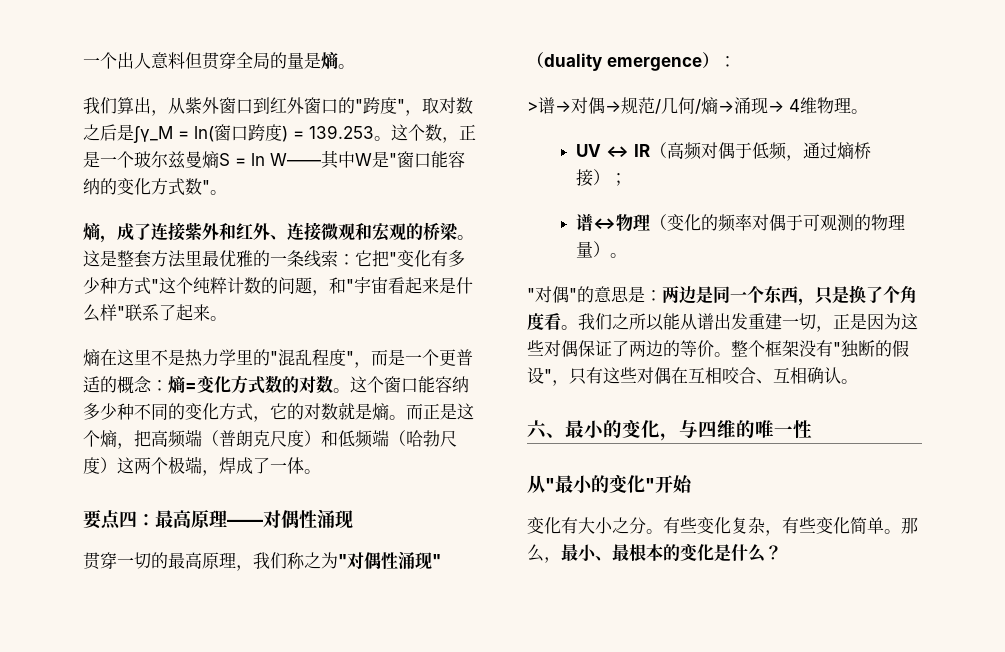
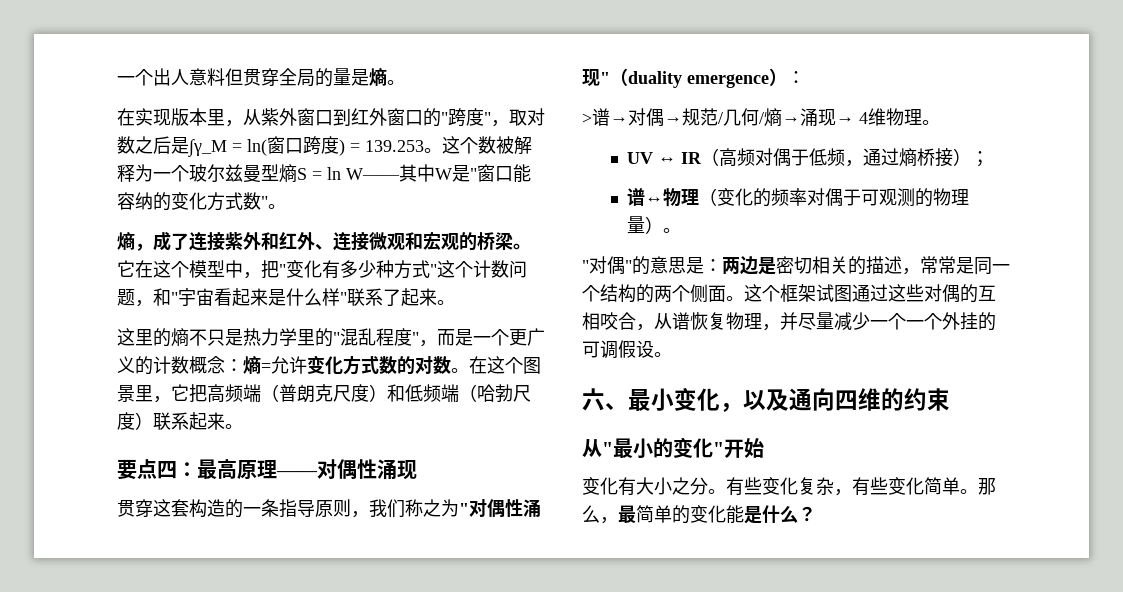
- 我们算出，从紫外窗口到红外窗口的"跨度"，取对数之后是∫γ_M = ln(窗口跨度) = 139.253。
+ 在实现版本里，从紫外窗口到红外窗口的"跨度"，取对数之后是∫γ_M = ln(窗口跨度) = 139.253。
- 这个数，正是一个玻尔兹曼熵S = ln W——其中W是"窗口能容纳的变化方式数"。
+ 这个数被解释为一个玻尔兹曼型熵S = ln W——其中W是"窗口能容纳的变化方式数"。
- 这是整套方法里最优雅的一条线索：它把"变化有多少种方式"这个纯粹计数的问题，和"宇宙看起来是什么样"联系了起来。
+ 它在这个模型中，把"变化有多少种方式"这个计数问题，和"宇宙看起来是什么样"联系了起来。
- 熵在这里不是热力学里的"混乱程度"，而是一个更普适的概念：熵=变化方式数的对数。
+ 这里的熵不只是热力学里的"混乱程度"，而是一个更广义的计数概念：熵=允许变化方式数的对数。
- 这个窗口能容纳多少种不同的变化方式，它的对数就是熵。而正是这个熵，把高频端（普朗克尺度）和低频端（哈勃尺度）这两个极端，焊成了一体。
+ 在这个图景里，它把高频端（普朗克尺度）和低频端（哈勃尺度）联系起来。
- 贯穿一切的最高原理，我们称之为"对偶性涌现"（duality emergence）：
+ 贯穿这套构造的一条指导原则，我们称之为"对偶性涌现"（duality emergence）：
- "对偶"的意思是：两边是同一个东西，只是换了个角度看。我们之所以能从谱出发重建一切，正是因为这些对偶保证了两边的等价。整个框架没有"独断的假设"，只有这些对偶在互相咬合、互相确认。
- 六、最小的变化，与四维的唯一性
+ "对偶"的意思是：两边是密切相关的描述，常常是同一个结构的两个侧面。这个框架试图通过这些对偶的互相咬合，从谱恢复物理，并尽量减少一个一个外挂的可调假设。
+ 六、最小变化，以及通向四维的约束
- 那么，最小、最根本的变化是什么？
+ 那么，最简单的变化能是什么？

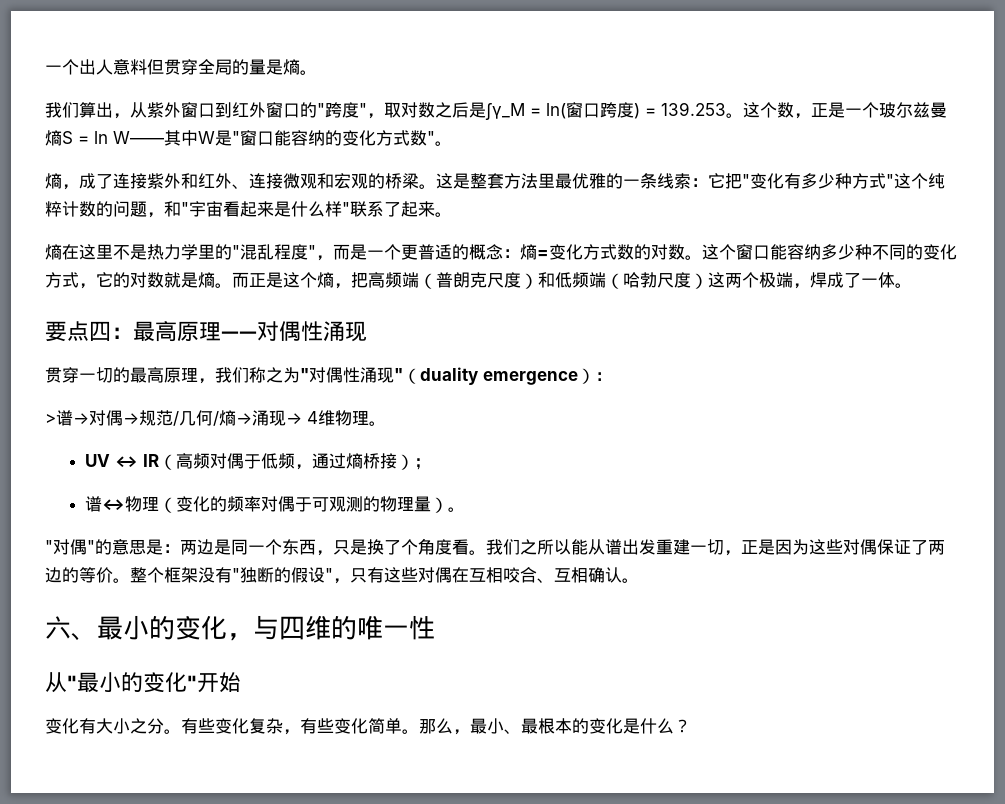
- 在实现版本里，从紫外窗口到红外窗口的"跨度"，取对数之后是∫γ_M = ln(窗口跨度) = 139.253。
+ 我们算出，从紫外窗口到红外窗口的"跨度"，取对数之后是∫γ_M = ln(窗口跨度) = 139.253。
- 这个数被解释为一个玻尔兹曼型熵S = ln W——其中W是"窗口能容纳的变化方式数"。
+ 这个数，正是一个玻尔兹曼熵S = ln W——其中W是"窗口能容纳的变化方式数"。
- 它在这个模型中，把"变化有多少种方式"这个计数问题，和"宇宙看起来是什么样"联系了起来。
+ 这是整套方法里最优雅的一条线索：它把"变化有多少种方式"这个纯粹计数的问题，和"宇宙看起来是什么样"联系了起来。
- 这里的熵不只是热力学里的"混乱程度"，而是一个更广义的计数概念：熵=允许变化方式数的对数。
+ 熵在这里不是热力学里的"混乱程度"，而是一个更普适的概念：熵=变化方式数的对数。
- 在这个图景里，它把高频端（普朗克尺度）和低频端（哈勃尺度）联系起来。
+ 这个窗口能容纳多少种不同的变化方式，它的对数就是熵。而正是这个熵，把高频端（普朗克尺度）和低频端（哈勃尺度）这两个极端，焊成了一体。
- 贯穿这套构造的一条指导原则，我们称之为"对偶性涌现"（duality emergence）：
+ 贯穿一切的最高原理，我们称之为"对偶性涌现"（duality emergence）：
- "对偶"的意思是：两边是密切相关的描述，常常是同一个结构的两个侧面。这个框架试图通过这些对偶的互相咬合，从谱恢复物理，并尽量减少一个一个外挂的可调假设。
- 六、最小变化，以及通向四维的约束
+ "对偶"的意思是：两边是同一个东西，只是换了个角度看。我们之所以能从谱出发重建一切，正是因为这些对偶保证了两边的等价。整个框架没有"独断的假设"，只有这些对偶在互相咬合、互相确认。
+ 六、最小的变化，与四维的唯一性
- 那么，最简单的变化能是什么？
+ 那么，最小、最根本的变化是什么？

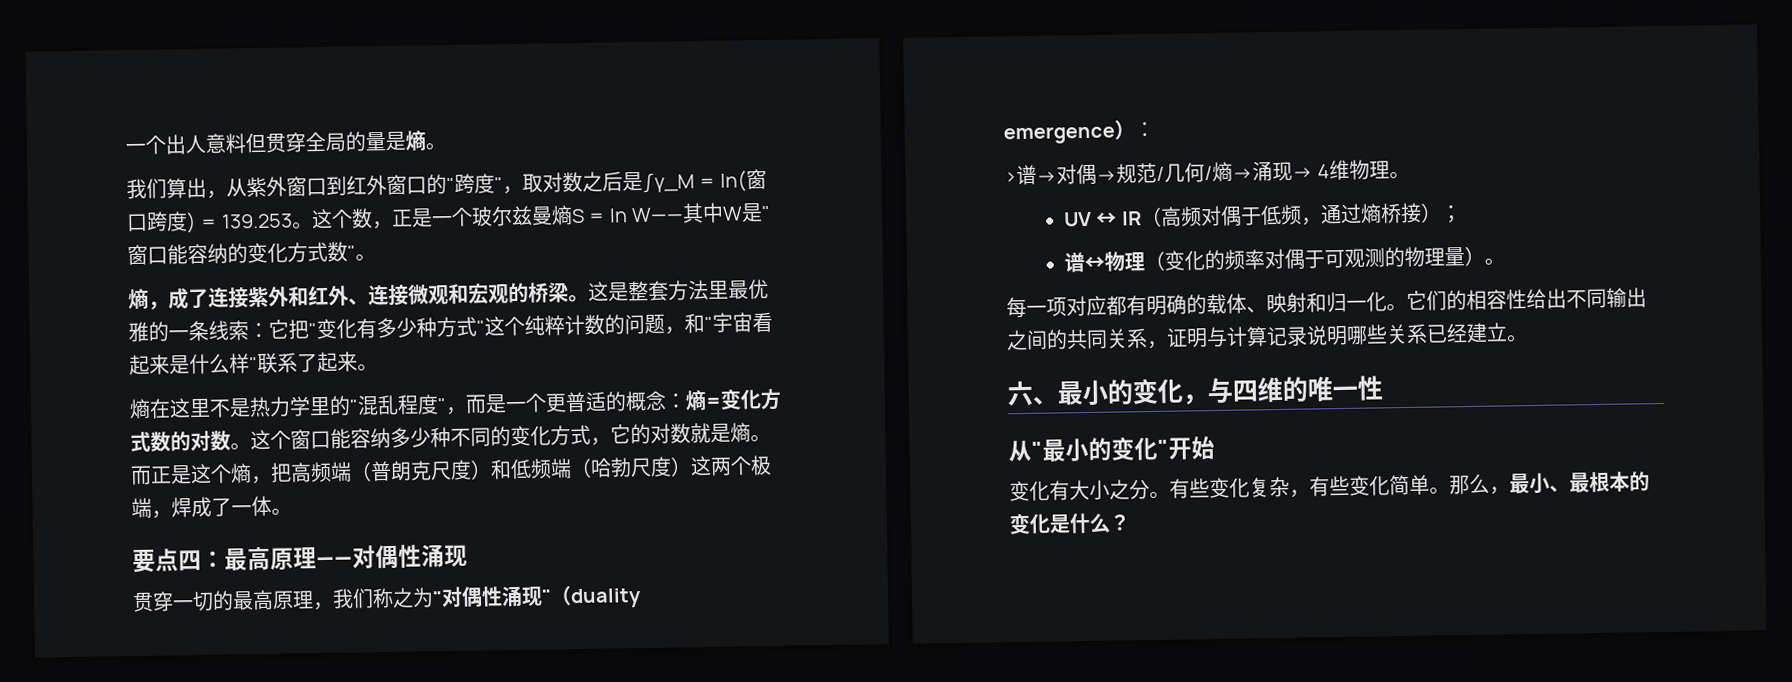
- "对偶"的意思是：两边是同一个东西，只是换了个角度看。我们之所以能从谱出发重建一切，正是因为这些对偶保证了两边的等价。整个框架没有"独断的假设"，只有这些对偶在互相咬合、互相确认。
+ 每一项对应都有明确的载体、映射和归一化。它们的相容性给出不同输出之间的共同关系，证明与计算记录说明哪些关系已经建立。

